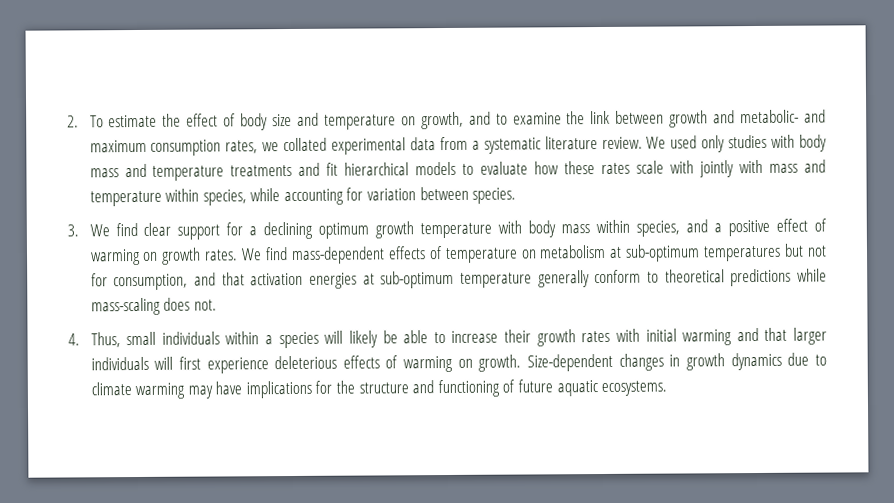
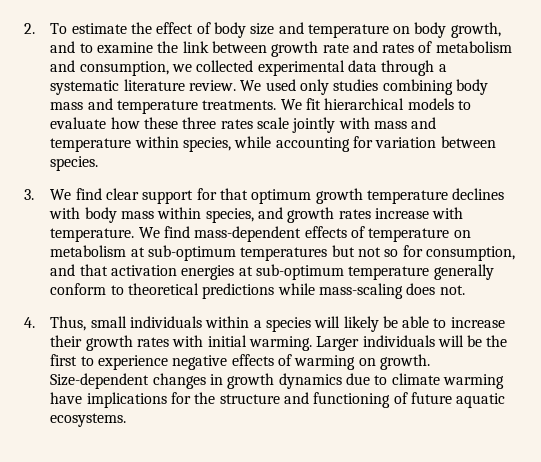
- 2. To estimate the effect of body size and temperature on growth, and to examine the link between growth and metabolic- and maximum consumption rates, we collated experimental data from a systematic literature review.
+ 2. To estimate the effect of body size and temperature on body growth, and to examine the link between growth rate and rates of metabolism and consumption, we collected experimental data through a systematic literature review.
- We used only studies with body mass and temperature treatments and fit hierarchical models to evaluate how these rates scale with jointly with mass and temperature within species, while accounting for variation between species.
+ We used only studies combining body mass and temperature treatments. We fit hierarchical models to evaluate how these three rates scale jointly with mass and temperature within species, while accounting for variation between species.
- 3. We find clear support for a declining optimum growth temperature with body mass within species, and a positive effect of warming on growth rates.
+ 3. We find clear support for that optimum growth temperature declines with body mass within species, and growth rates increase with temperature.
- We find mass-dependent effects of temperature on metabolism at sub-optimum temperatures but not for consumption, and that activation energies at sub-optimum temperature generally conform to theoretical predictions while mass-scaling does not.
+ We find mass-dependent effects of temperature on metabolism at sub-optimum temperatures but not so for consumption, and that activation energies at sub-optimum temperature generally conform to theoretical predictions while mass-scaling does not.
- 4. Thus, small individuals within a species will likely be able to increase their growth rates with initial warming and that larger individuals will first experience deleterious effects of warming on growth.
+ 4. Thus, small individuals within a species will likely be able to increase their growth rates with initial warming. Larger individuals will be the first to experience negative effects of warming on growth.
- Size-dependent changes in growth dynamics due to climate warming may have implications for the structure and functioning of future aquatic ecosystems.
+ Size-dependent changes in growth dynamics due to climate warming have implications for the structure and functioning of future aquatic ecosystems.

